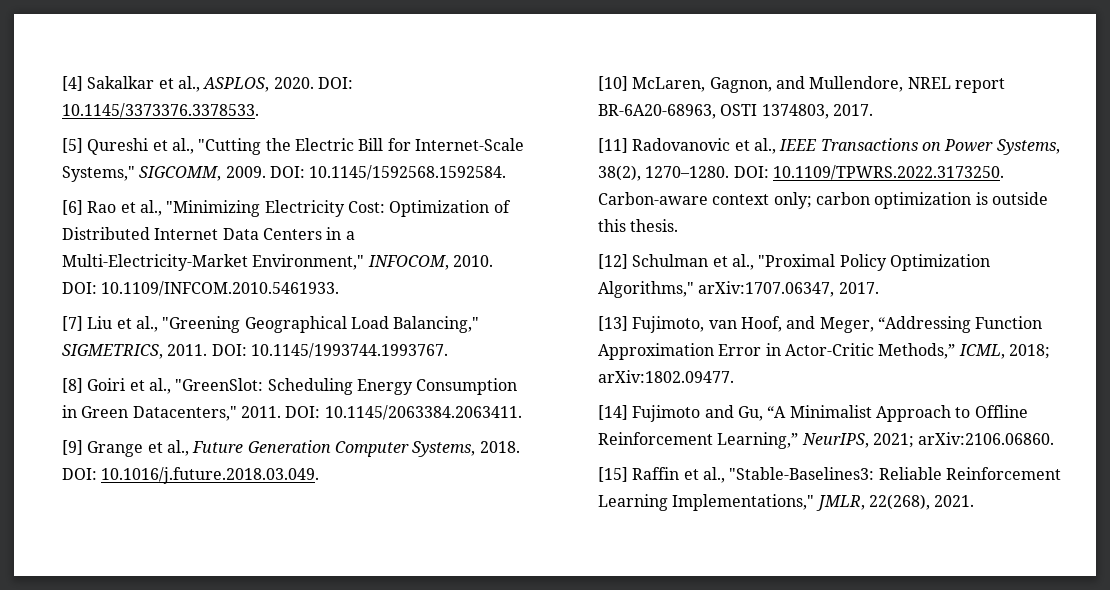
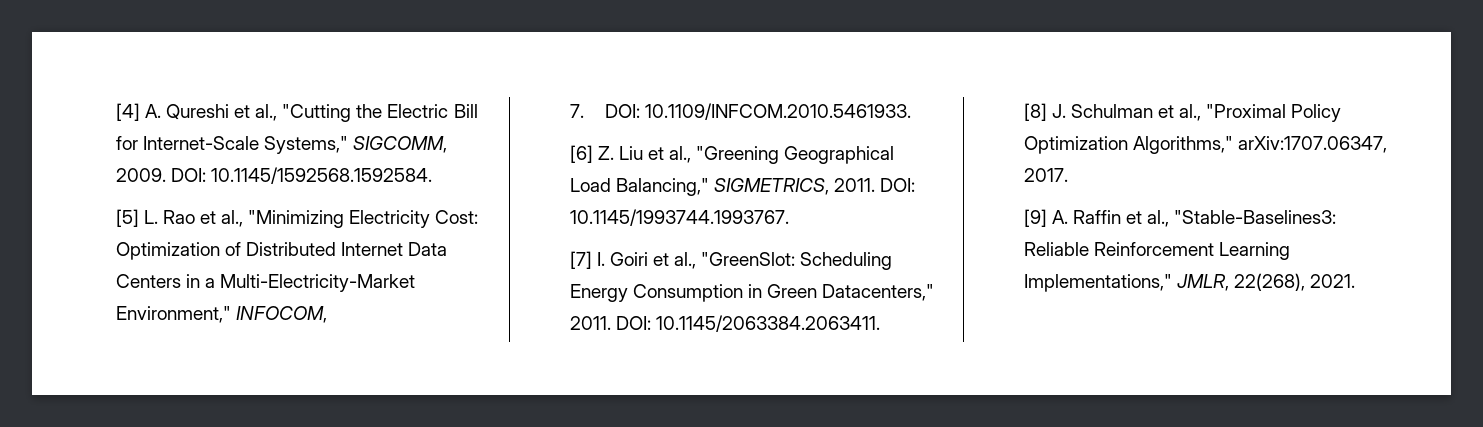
- [4] Sakalkar et al., ASPLOS, 2020. DOI: 10.1145/3373376.3378533.
- [5] Qureshi et al., "Cutting the Electric Bill for Internet-Scale Systems," SIGCOMM, 2009.
+ [4] A. Qureshi et al., "Cutting the Electric Bill for Internet-Scale Systems," SIGCOMM, 2009.
- [6] Rao et al., "Minimizing Electricity Cost: Optimization of Distributed Internet Data Centers in a Multi-Electricity-Market Environment," INFOCOM, 2010. DOI: 10.1109/INFCOM.2010.5461933.
+ [5] L. Rao et al., "Minimizing Electricity Cost: Optimization of Distributed Internet Data Centers in a Multi-Electricity-Market Environment," INFOCOM,
+ 7. DOI: 10.1109/INFCOM.2010.5461933.
- [7] Liu et al., "Greening Geographical Load Balancing," SIGMETRICS, 2011.
+ [6] Z. Liu et al., "Greening Geographical Load Balancing," SIGMETRICS, 2011.
- [8] Goiri et al., "GreenSlot: Scheduling Energy Consumption in Green Datacenters," 2011.
+ [7] I. Goiri et al., "GreenSlot: Scheduling Energy Consumption in Green Datacenters," 2011.
- [9] Grange et al., Future Generation Computer Systems, 2018. DOI: 10.1016/j.future.2018.03.049.
- [10] McLaren, Gagnon, and Mullendore, NREL report BR-6A20-68963, OSTI 1374803, 2017.
- [11] Radovanovic et al., IEEE Transactions on Power Systems, 38(2), 1270–1280. DOI: 10.1109/TPWRS.2022.3173250. Carbon-aware context only; carbon optimization is outside this thesis.
- [12] Schulman et al., "Proximal Policy Optimization Algorithms," arXiv:1707.06347, 2017.
+ [8] J. Schulman et al., "Proximal Policy Optimization Algorithms," arXiv:1707.06347, 2017.
- [13] Fujimoto, van Hoof, and Meger, “Addressing Function Approximation Error in Actor-Critic Methods,” ICML, 2018; arXiv:1802.09477.
- [14] Fujimoto and Gu, “A Minimalist Approach to Offline Reinforcement Learning,” NeurIPS, 2021; arXiv:2106.06860.
- [15] Raffin et al., "Stable-Baselines3: Reliable Reinforcement Learning Implementations," JMLR, 22(268), 2021.
+ [9] A. Raffin et al., "Stable-Baselines3: Reliable Reinforcement Learning Implementations," JMLR, 22(268), 2021.

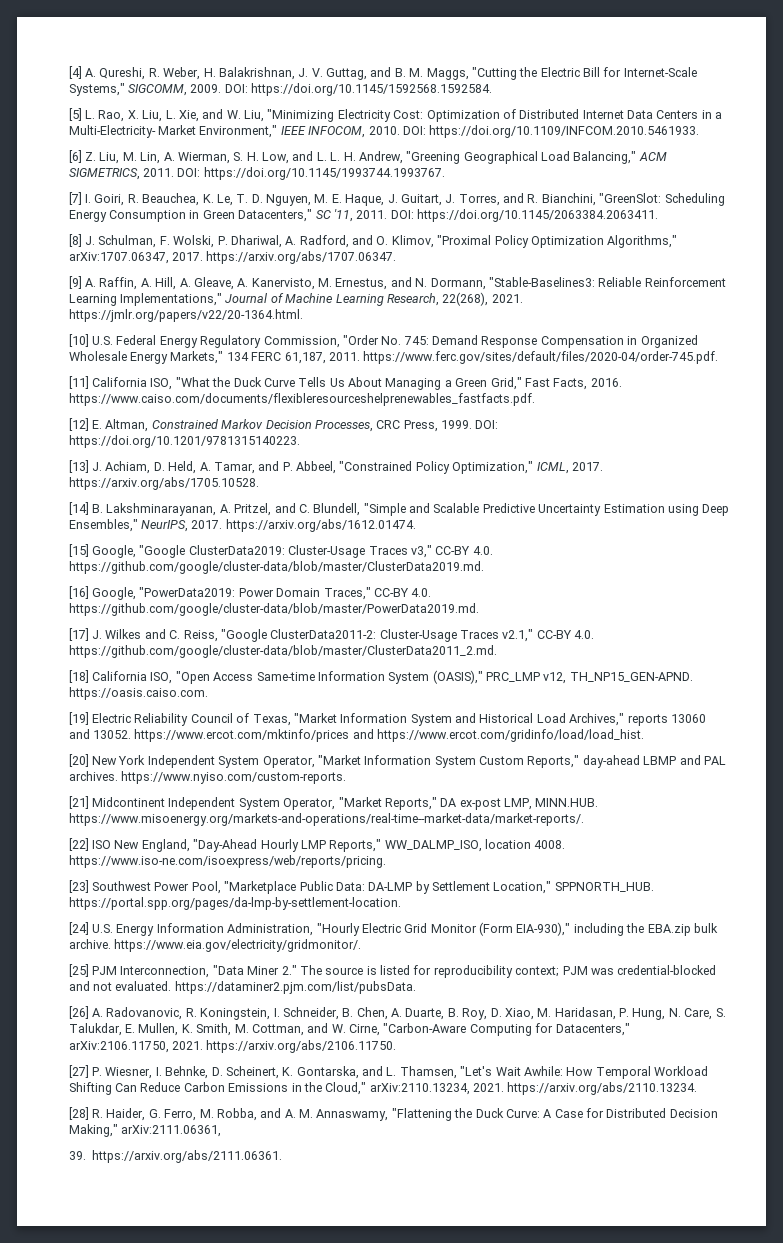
- [4] A. Qureshi et al., "Cutting the Electric Bill for Internet-Scale Systems," SIGCOMM, 2009.
+ [4] A. Qureshi, R. Weber, H. Balakrishnan, J. V. Guttag, and B. M. Maggs, "Cutting the Electric Bill for Internet-Scale Systems," SIGCOMM, 2009.
- DOI: 10.1145/1592568.1592584.
+ DOI: https://doi.org/10.1145/1592568.1592584.
- [5] L. Rao et al., "Minimizing Electricity Cost: Optimization of Distributed Internet Data Centers in a Multi-Electricity-Market Environment," INFOCOM,
- 7. DOI: 10.1109/INFCOM.2010.5461933.
- [6] Z. Liu et al., "Greening Geographical Load Balancing," SIGMETRICS, 2011.
+ [5] L. Rao, X. Liu, L. Xie, and W. Liu, "Minimizing Electricity Cost: Optimization of Distributed Internet Data Centers in a Multi-Electricity- Market Environment," IEEE INFOCOM, 2010. DOI: https://doi.org/10.1109/INFCOM.2010.5461933.
+ [6] Z. Liu, M. Lin, A. Wierman, S. H. Low, and L. L. H. Andrew, "Greening Geographical Load Balancing," ACM SIGMETRICS, 2011.
- DOI: 10.1145/1993744.1993767.
+ DOI: https://doi.org/10.1145/1993744.1993767.
- [7] I. Goiri et al., "GreenSlot: Scheduling Energy Consumption in Green Datacenters," 2011. DOI: 10.1145/2063384.2063411.
+ [7] I. Goiri, R. Beauchea, K. Le, T. D. Nguyen, M. E. Haque, J. Guitart, J. Torres, and R. Bianchini, "GreenSlot: Scheduling Energy Consumption in Green Datacenters," SC '11, 2011. DOI: https://doi.org/10.1145/2063384.2063411.
- [8] J. Schulman et al., "Proximal Policy Optimization Algorithms," arXiv:1707.06347, 2017.
+ [8] J. Schulman, F. Wolski, P. Dhariwal, A. Radford, and O. Klimov, "Proximal Policy Optimization Algorithms," arXiv:1707.06347, 2017. https://arxiv.org/abs/1707.06347.
- [9] A. Raffin et al., "Stable-Baselines3: Reliable Reinforcement Learning Implementations," JMLR, 22(268), 2021.
+ [9] A. Raffin, A. Hill, A. Gleave, A. Kanervisto, M. Ernestus, and N. Dormann, "Stable-Baselines3: Reliable Reinforcement Learning Implementations," Journal of Machine Learning Research, 22(268), 2021. https://jmlr.org/papers/v22/20-1364.html.
+ [10] U.S. Federal Energy Regulatory Commission, "Order No. 745: Demand Response Compensation in Organized Wholesale Energy Markets," 134 FERC 61,187, 2011. https://www.ferc.gov/sites/default/files/2020-04/order-745.pdf.
+ [11] California ISO, "What the Duck Curve Tells Us About Managing a Green Grid," Fast Facts, 2016. https://www.caiso.com/documents/flexibleresourceshelprenewables_fastfacts.pdf.
+ [12] E. Altman, Constrained Markov Decision Processes, CRC Press, 1999. DOI: https://doi.org/10.1201/9781315140223.
+ [13] J. Achiam, D. Held, A. Tamar, and P. Abbeel, "Constrained Policy Optimization," ICML, 2017. https://arxiv.org/abs/1705.10528.
+ [14] B. Lakshminarayanan, A. Pritzel, and C. Blundell, "Simple and Scalable Predictive Uncertainty Estimation using Deep Ensembles," NeurIPS, 2017. https://arxiv.org/abs/1612.01474.
+ [15] Google, "Google ClusterData2019: Cluster-Usage Traces v3," CC-BY 4.0. https://github.com/google/cluster-data/blob/master/ClusterData2019.md.
+ [16] Google, "PowerData2019: Power Domain Traces," CC-BY 4.0. https://github.com/google/cluster-data/blob/master/PowerData2019.md.
+ [17] J. Wilkes and C. Reiss, "Google ClusterData2011-2: Cluster-Usage Traces v2.1," CC-BY 4.0. https://github.com/google/cluster-data/blob/master/ClusterData2011_2.md.
+ [18] California ISO, "Open Access Same-time Information System (OASIS)," PRC_LMP v12, TH_NP15_GEN-APND. https://oasis.caiso.com.
+ [19] Electric Reliability Council of Texas, "Market Information System and Historical Load Archives," reports 13060 and 13052. https://www.ercot.com/mktinfo/prices and https://www.ercot.com/gridinfo/load/load_hist.
+ [20] New York Independent System Operator, "Market Information System Custom Reports," day-ahead LBMP and PAL archives. https://www.nyiso.com/custom-reports.
+ [21] Midcontinent Independent System Operator, "Market Reports," DA ex-post LMP, MINN.HUB. https://www.misoenergy.org/markets-and-operations/real-time--market-data/market-reports/.
+ [22] ISO New England, "Day-Ahead Hourly LMP Reports," WW_DALMP_ISO, location 4008. https://www.iso-ne.com/isoexpress/web/reports/pricing.
+ [23] Southwest Power Pool, "Marketplace Public Data: DA-LMP by Settlement Location," SPPNORTH_HUB. https://portal.spp.org/pages/da-lmp-by-settlement-location.
+ [24] U.S. Energy Information Administration, "Hourly Electric Grid Monitor (Form EIA-930)," including the EBA.zip bulk archive. https://www.eia.gov/electricity/gridmonitor/.
+ [25] PJM Interconnection, "Data Miner 2." The source is listed for reproducibility context; PJM was credential-blocked and not evaluated. https://dataminer2.pjm.com/list/pubsData.
+ [26] A. Radovanovic, R. Koningstein, I. Schneider, B. Chen, A. Duarte, B. Roy, D. Xiao, M. Haridasan, P. Hung, N. Care, S. Talukdar, E. Mullen, K. Smith, M. Cottman, and W. Cirne, "Carbon-Aware Computing for Datacenters," arXiv:2106.11750, 2021. https://arxiv.org/abs/2106.11750.
+ [27] P. Wiesner, I. Behnke, D. Scheinert, K. Gontarska, and L. Thamsen, "Let's Wait Awhile: How Temporal Workload Shifting Can Reduce Carbon Emissions in the Cloud," arXiv:2110.13234, 2021. https://arxiv.org/abs/2110.13234.
+ [28] R. Haider, G. Ferro, M. Robba, and A. M. Annaswamy, "Flattening the Duck Curve: A Case for Distributed Decision Making," arXiv:2111.06361,
+ 39. https://arxiv.org/abs/2111.06361.

